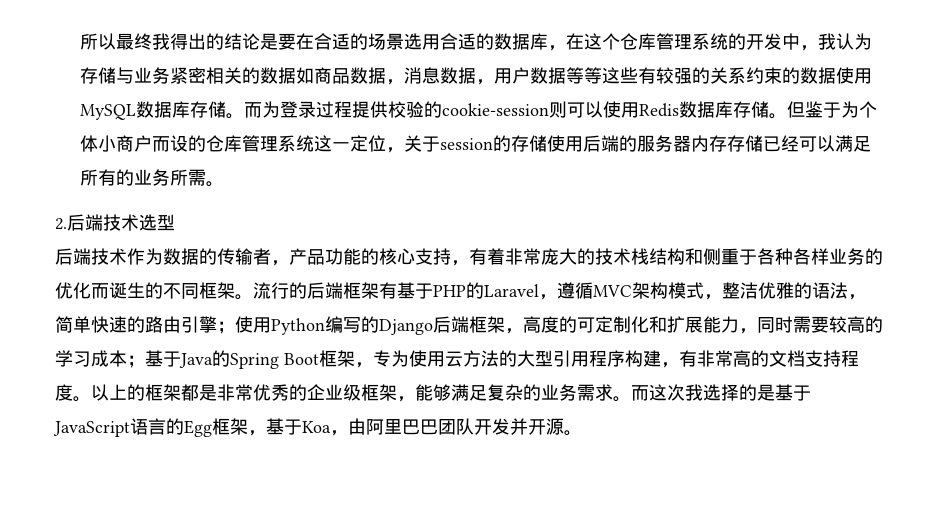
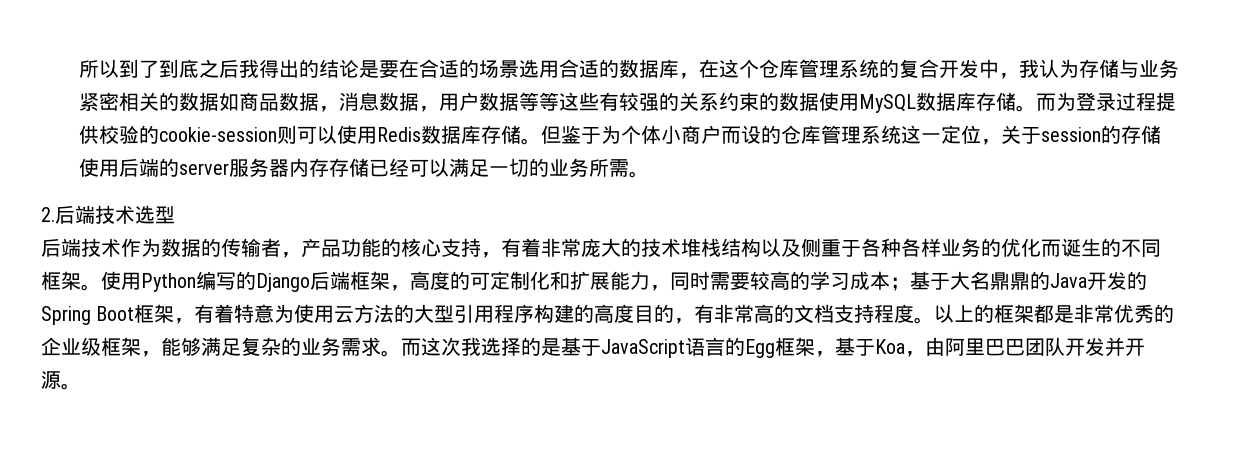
- 所以最终我得出的结论是要在合适的场景选用合适的数据库，在这个仓库管理系统的开发中，我认为存储与业务紧密相关的数据如商品数据，消息数据，用户数据等等这些有较强的关系约束的数据使用MySQL数据库存储。
+ 所以到了到底之后我得出的结论是要在合适的场景选用合适的数据库，在这个仓库管理系统的复合开发中，我认为存储与业务紧密相关的数据如商品数据，消息数据，用户数据等等这些有较强的关系约束的数据使用MySQL数据库存储。
- 但鉴于为个体小商户而设的仓库管理系统这一定位，关于session的存储使用后端的服务器内存存储已经可以满足所有的业务所需。
+ 但鉴于为个体小商户而设的仓库管理系统这一定位，关于session的存储使用后端的server服务器内存存储已经可以满足一切的业务所需。
- 后端技术作为数据的传输者，产品功能的核心支持，有着非常庞大的技术栈结构和侧重于各种各样业务的优化而诞生的不同框架。
+ 后端技术作为数据的传输者，产品功能的核心支持，有着非常庞大的技术堆栈结构以及侧重于各种各样业务的优化而诞生的不同框架。
- 流行的后端框架有基于PHP的Laravel，遵循MVC架构模式，整洁优雅的语法，简单快速的路由引擎；使用Python编写的Django后端框架，高度的可定制化和扩展能力，同时需要较高的学习成本；基于Java的Spring Boot框架，专为使用云方法的大型引用程序构建，有非常高的文档支持程度。
+ 使用Python编写的Django后端框架，高度的可定制化和扩展能力，同时需要较高的学习成本；基于大名鼎鼎的Java开发的Spring Boot框架，有着特意为使用云方法的大型引用程序构建的高度目的，有非常高的文档支持程度。

